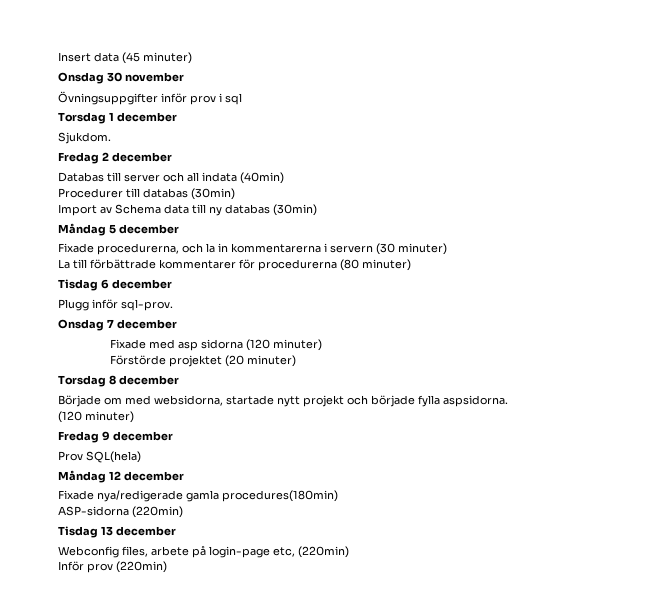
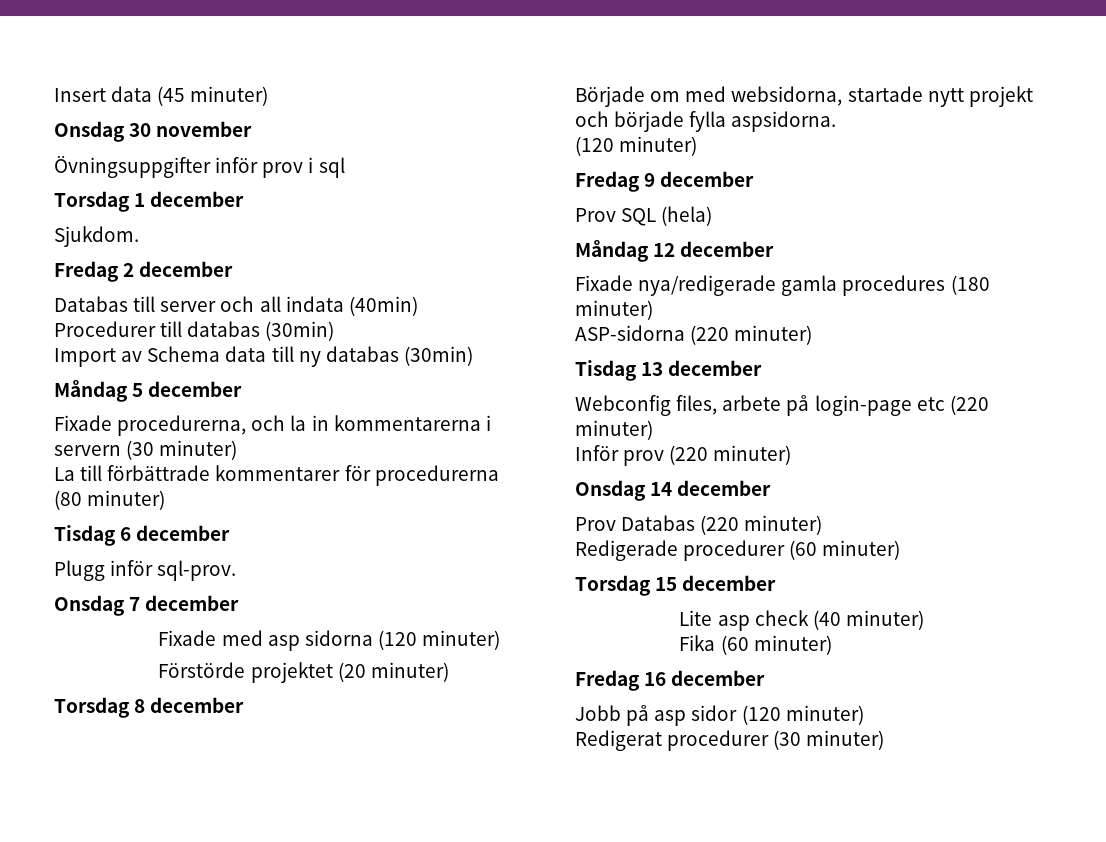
- Prov SQL(hela)
+ Prov SQL (hela)
- Fixade nya/redigerade gamla procedures(180min)
+ Fixade nya/redigerade gamla procedures (180 minuter)
- ASP-sidorna (220min)
+ ASP-sidorna (220 minuter)
- Webconfig files, arbete på login-page etc, (220min)
+ Webconfig files, arbete på login-page etc (220 minuter)
- Inför prov (220min)
+ Inför prov (220 minuter)
+ Onsdag 14 december
+ Prov Databas (220 minuter)
+ Redigerade procedurer (60 minuter)
+ Torsdag 15 december
+ Lite asp check (40 minuter)
+ Fika (60 minuter)
+ Fredag 16 december
+ Jobb på asp sidor (120 minuter)
+ Redigerat procedurer (30 minuter)

